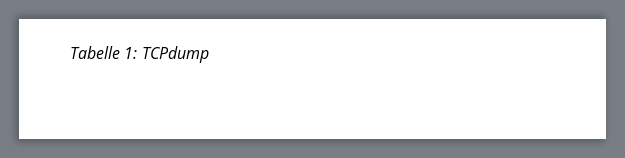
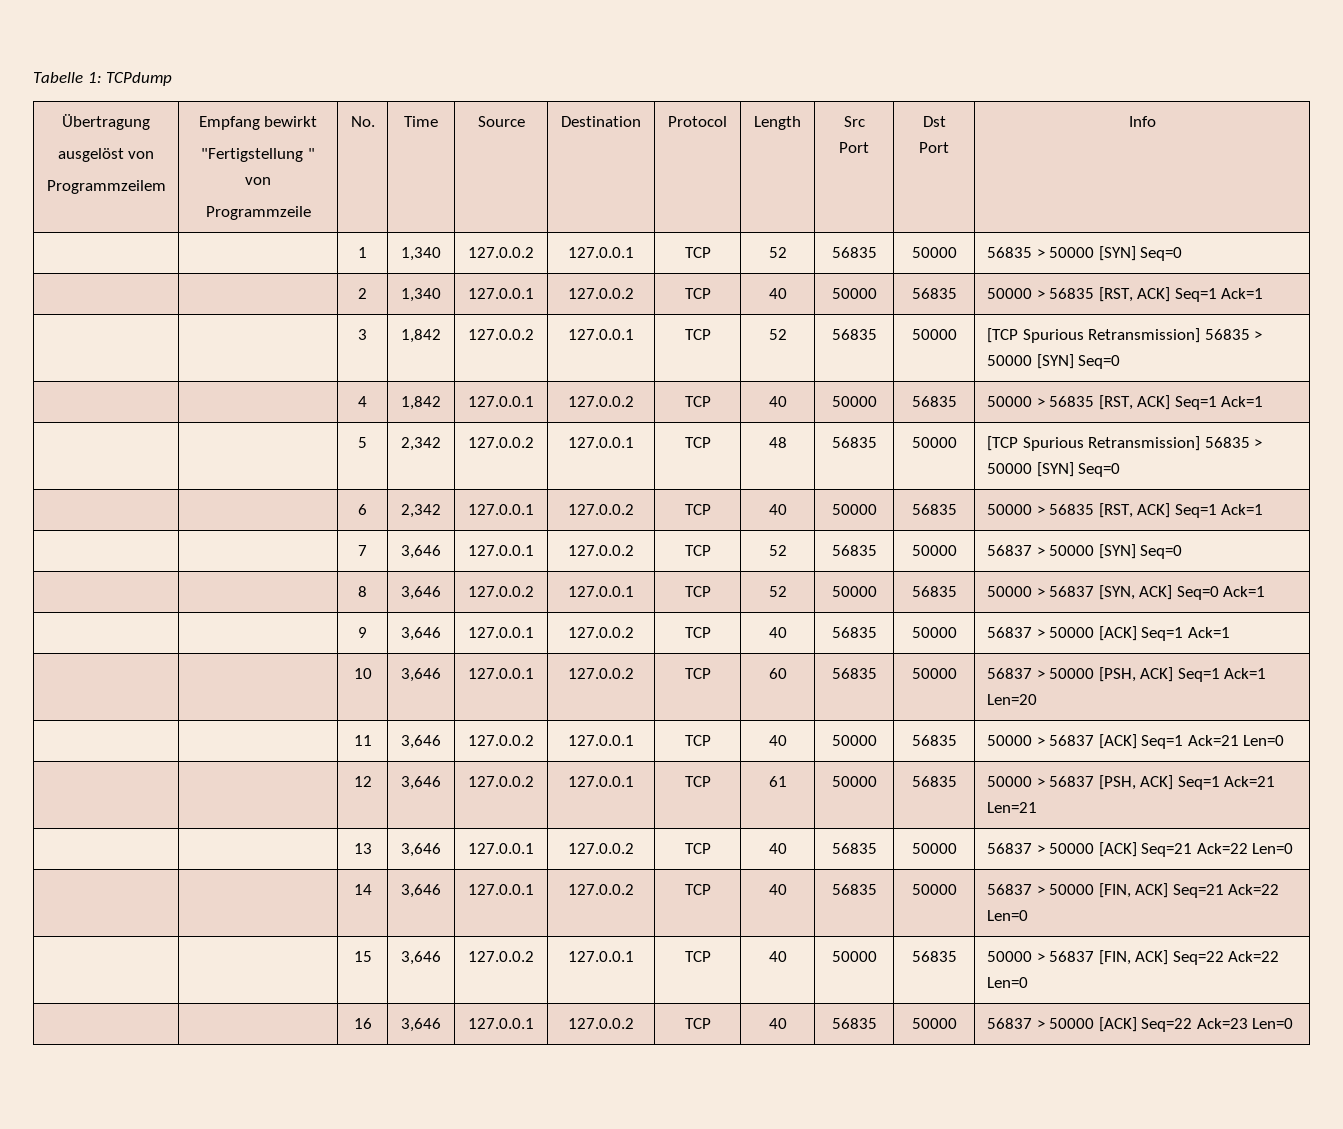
+ Übertragung
+ ausgelöst von
+ Programmzeilem | Empfang bewirkt
+ "Fertigstellung " von
+ Programmzeile | No. | Time | Source | Destination | Protocol | Length | Src Port | Dst Port | Info
+ | | 1 | 1,340 | 127.0.0.2 | 127.0.0.1 | TCP | 52 | 56835 | 50000 | 56835 > 50000 [SYN] Seq=0
+ | | 2 | 1,340 | 127.0.0.1 | 127.0.0.2 | TCP | 40 | 50000 | 56835 | 50000 > 56835 [RST, ACK] Seq=1 Ack=1
+ | | 3 | 1,842 | 127.0.0.2 | 127.0.0.1 | TCP | 52 | 56835 | 50000 | [TCP Spurious Retransmission] 56835 > 50000 [SYN] Seq=0
+ | | 4 | 1,842 | 127.0.0.1 | 127.0.0.2 | TCP | 40 | 50000 | 56835 | 50000 > 56835 [RST, ACK] Seq=1 Ack=1
+ | | 5 | 2,342 | 127.0.0.2 | 127.0.0.1 | TCP | 48 | 56835 | 50000 | [TCP Spurious Retransmission] 56835 > 50000 [SYN] Seq=0
+ | | 6 | 2,342 | 127.0.0.1 | 127.0.0.2 | TCP | 40 | 50000 | 56835 | 50000 > 56835 [RST, ACK] Seq=1 Ack=1
+ | | 7 | 3,646 | 127.0.0.1 | 127.0.0.2 | TCP | 52 | 56835 | 50000 | 56837 > 50000 [SYN] Seq=0
+ | | 8 | 3,646 | 127.0.0.2 | 127.0.0.1 | TCP | 52 | 50000 | 56835 | 50000 > 56837 [SYN, ACK] Seq=0 Ack=1
+ | | 9 | 3,646 | 127.0.0.1 | 127.0.0.2 | TCP | 40 | 56835 | 50000 | 56837 > 50000 [ACK] Seq=1 Ack=1
+ | | 10 | 3,646 | 127.0.0.1 | 127.0.0.2 | TCP | 60 | 56835 | 50000 | 56837 > 50000 [PSH, ACK] Seq=1 Ack=1 Len=20
+ | | 11 | 3,646 | 127.0.0.2 | 127.0.0.1 | TCP | 40 | 50000 | 56835 | 50000 > 56837 [ACK] Seq=1 Ack=21 Len=0
+ | | 12 | 3,646 | 127.0.0.2 | 127.0.0.1 | TCP | 61 | 50000 | 56835 | 50000 > 56837 [PSH, ACK] Seq=1 Ack=21 Len=21
+ | | 13 | 3,646 | 127.0.0.1 | 127.0.0.2 | TCP | 40 | 56835 | 50000 | 56837 > 50000 [ACK] Seq=21 Ack=22 Len=0
+ | | 14 | 3,646 | 127.0.0.1 | 127.0.0.2 | TCP | 40 | 56835 | 50000 | 56837 > 50000 [FIN, ACK] Seq=21 Ack=22 Len=0
+ | | 15 | 3,646 | 127.0.0.2 | 127.0.0.1 | TCP | 40 | 50000 | 56835 | 50000 > 56837 [FIN, ACK] Seq=22 Ack=22 Len=0
+ | | 16 | 3,646 | 127.0.0.1 | 127.0.0.2 | TCP | 40 | 56835 | 50000 | 56837 > 50000 [ACK] Seq=22 Ack=23 Len=0

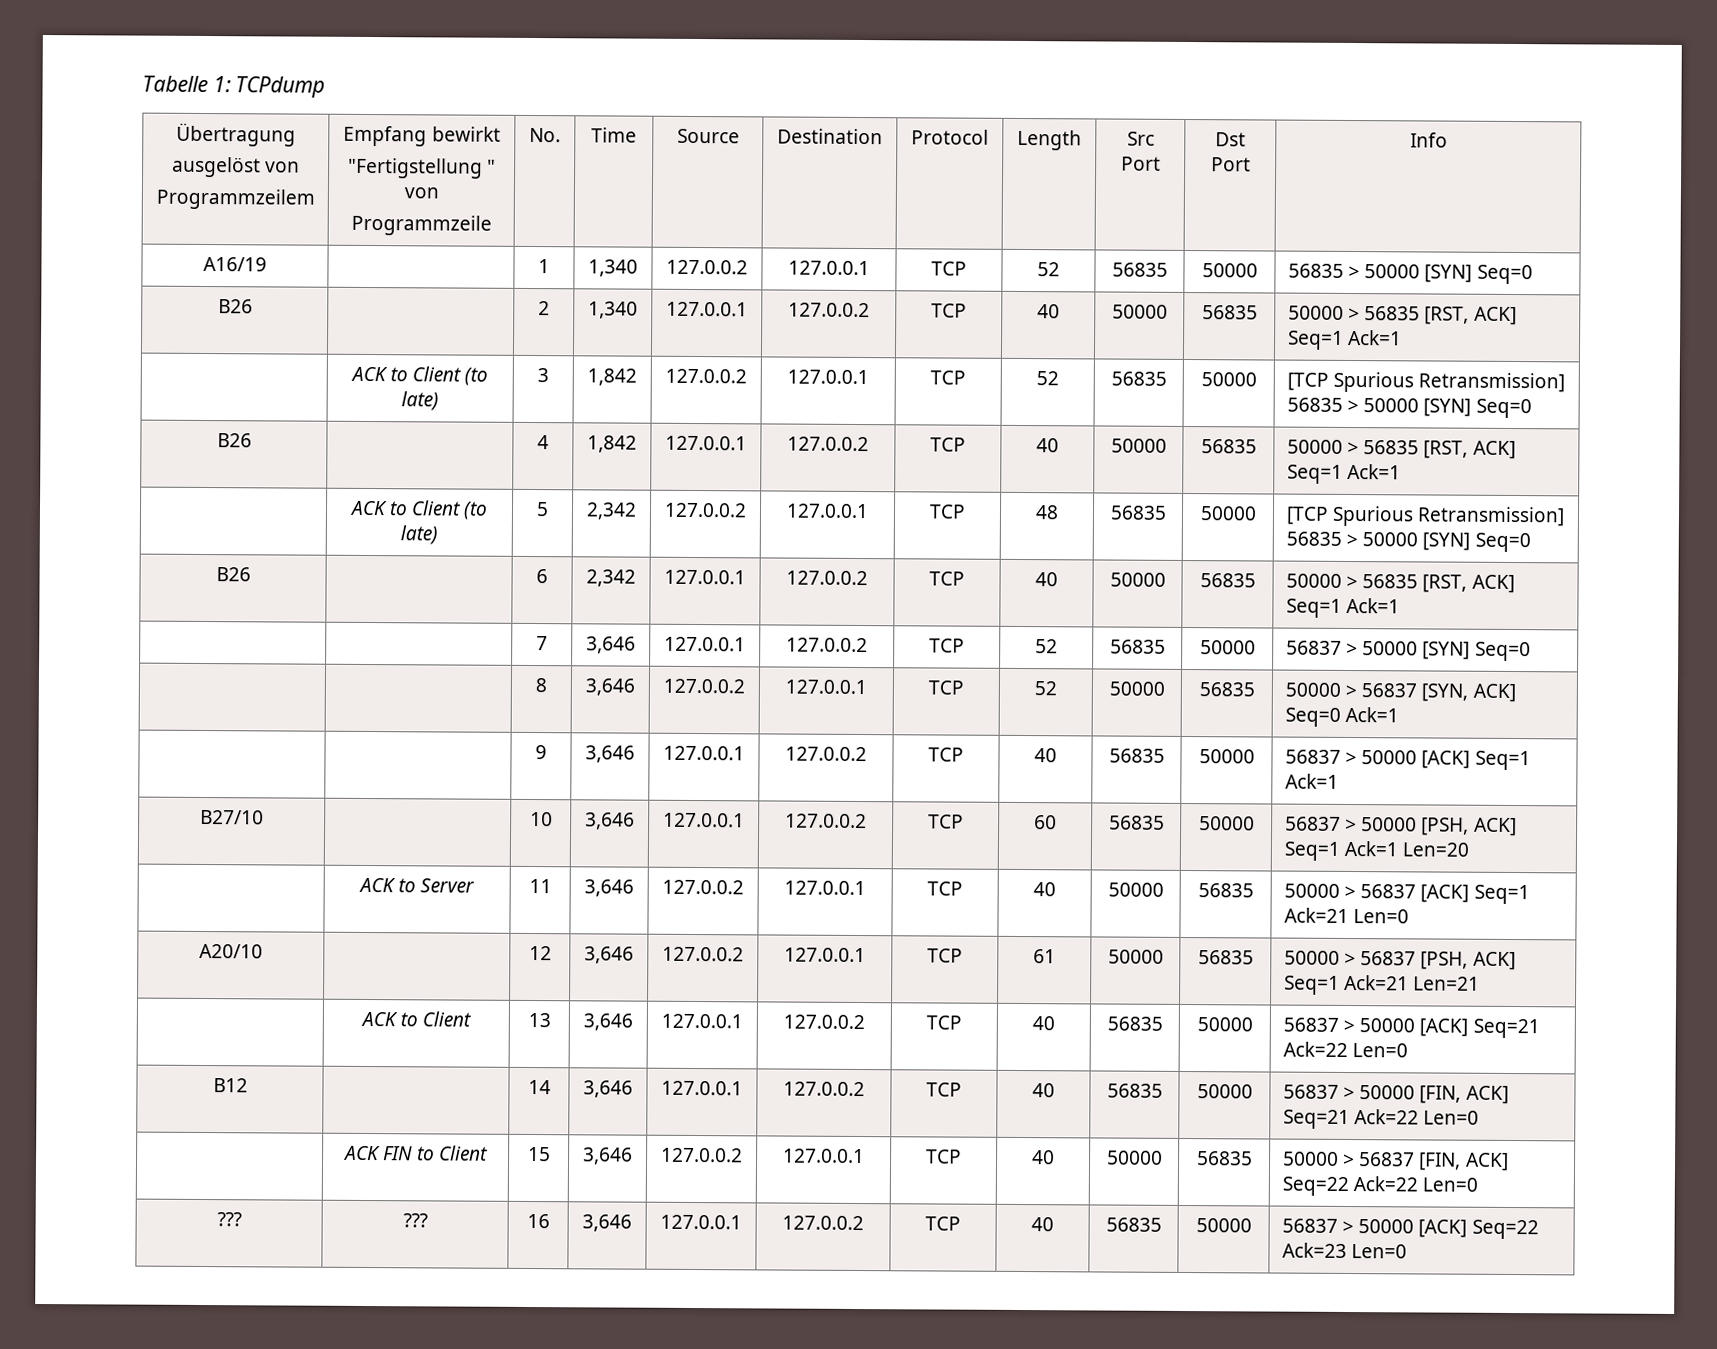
- | | 1 | 1,340 | 127.0.0.2 | 127.0.0.1 | TCP | 52 | 56835 | 50000 | 56835 > 50000 [SYN] Seq=0
+ A16/19 | | 1 | 1,340 | 127.0.0.2 | 127.0.0.1 | TCP | 52 | 56835 | 50000 | 56835 > 50000 [SYN] Seq=0
- | | 2 | 1,340 | 127.0.0.1 | 127.0.0.2 | TCP | 40 | 50000 | 56835 | 50000 > 56835 [RST, ACK] Seq=1 Ack=1
+ B26 | | 2 | 1,340 | 127.0.0.1 | 127.0.0.2 | TCP | 40 | 50000 | 56835 | 50000 > 56835 [RST, ACK] Seq=1 Ack=1
- | | 3 | 1,842 | 127.0.0.2 | 127.0.0.1 | TCP | 52 | 56835 | 50000 | [TCP Spurious Retransmission] 56835 > 50000 [SYN] Seq=0
+ | ACK to Client (to late) | 3 | 1,842 | 127.0.0.2 | 127.0.0.1 | TCP | 52 | 56835 | 50000 | [TCP Spurious Retransmission] 56835 > 50000 [SYN] Seq=0
- | | 4 | 1,842 | 127.0.0.1 | 127.0.0.2 | TCP | 40 | 50000 | 56835 | 50000 > 56835 [RST, ACK] Seq=1 Ack=1
+ B26 | | 4 | 1,842 | 127.0.0.1 | 127.0.0.2 | TCP | 40 | 50000 | 56835 | 50000 > 56835 [RST, ACK] Seq=1 Ack=1
- | | 5 | 2,342 | 127.0.0.2 | 127.0.0.1 | TCP | 48 | 56835 | 50000 | [TCP Spurious Retransmission] 56835 > 50000 [SYN] Seq=0
+ | ACK to Client (to late) | 5 | 2,342 | 127.0.0.2 | 127.0.0.1 | TCP | 48 | 56835 | 50000 | [TCP Spurious Retransmission] 56835 > 50000 [SYN] Seq=0
- | | 6 | 2,342 | 127.0.0.1 | 127.0.0.2 | TCP | 40 | 50000 | 56835 | 50000 > 56835 [RST, ACK] Seq=1 Ack=1
+ B26 | | 6 | 2,342 | 127.0.0.1 | 127.0.0.2 | TCP | 40 | 50000 | 56835 | 50000 > 56835 [RST, ACK] Seq=1 Ack=1
- | | 10 | 3,646 | 127.0.0.1 | 127.0.0.2 | TCP | 60 | 56835 | 50000 | 56837 > 50000 [PSH, ACK] Seq=1 Ack=1 Len=20
+ B27/10 | | 10 | 3,646 | 127.0.0.1 | 127.0.0.2 | TCP | 60 | 56835 | 50000 | 56837 > 50000 [PSH, ACK] Seq=1 Ack=1 Len=20
- | | 11 | 3,646 | 127.0.0.2 | 127.0.0.1 | TCP | 40 | 50000 | 56835 | 50000 > 56837 [ACK] Seq=1 Ack=21 Len=0
+ | ACK to Server | 11 | 3,646 | 127.0.0.2 | 127.0.0.1 | TCP | 40 | 50000 | 56835 | 50000 > 56837 [ACK] Seq=1 Ack=21 Len=0
- | | 12 | 3,646 | 127.0.0.2 | 127.0.0.1 | TCP | 61 | 50000 | 56835 | 50000 > 56837 [PSH, ACK] Seq=1 Ack=21 Len=21
+ A20/10 | | 12 | 3,646 | 127.0.0.2 | 127.0.0.1 | TCP | 61 | 50000 | 56835 | 50000 > 56837 [PSH, ACK] Seq=1 Ack=21 Len=21
- | | 13 | 3,646 | 127.0.0.1 | 127.0.0.2 | TCP | 40 | 56835 | 50000 | 56837 > 50000 [ACK] Seq=21 Ack=22 Len=0
+ | ACK to Client | 13 | 3,646 | 127.0.0.1 | 127.0.0.2 | TCP | 40 | 56835 | 50000 | 56837 > 50000 [ACK] Seq=21 Ack=22 Len=0
- | | 14 | 3,646 | 127.0.0.1 | 127.0.0.2 | TCP | 40 | 56835 | 50000 | 56837 > 50000 [FIN, ACK] Seq=21 Ack=22 Len=0
+ B12 | | 14 | 3,646 | 127.0.0.1 | 127.0.0.2 | TCP | 40 | 56835 | 50000 | 56837 > 50000 [FIN, ACK] Seq=21 Ack=22 Len=0
- | | 15 | 3,646 | 127.0.0.2 | 127.0.0.1 | TCP | 40 | 50000 | 56835 | 50000 > 56837 [FIN, ACK] Seq=22 Ack=22 Len=0
+ | ACK FIN to Client | 15 | 3,646 | 127.0.0.2 | 127.0.0.1 | TCP | 40 | 50000 | 56835 | 50000 > 56837 [FIN, ACK] Seq=22 Ack=22 Len=0
- | | 16 | 3,646 | 127.0.0.1 | 127.0.0.2 | TCP | 40 | 56835 | 50000 | 56837 > 50000 [ACK] Seq=22 Ack=23 Len=0
+ ??? | ??? | 16 | 3,646 | 127.0.0.1 | 127.0.0.2 | TCP | 40 | 56835 | 50000 | 56837 > 50000 [ACK] Seq=22 Ack=23 Len=0

